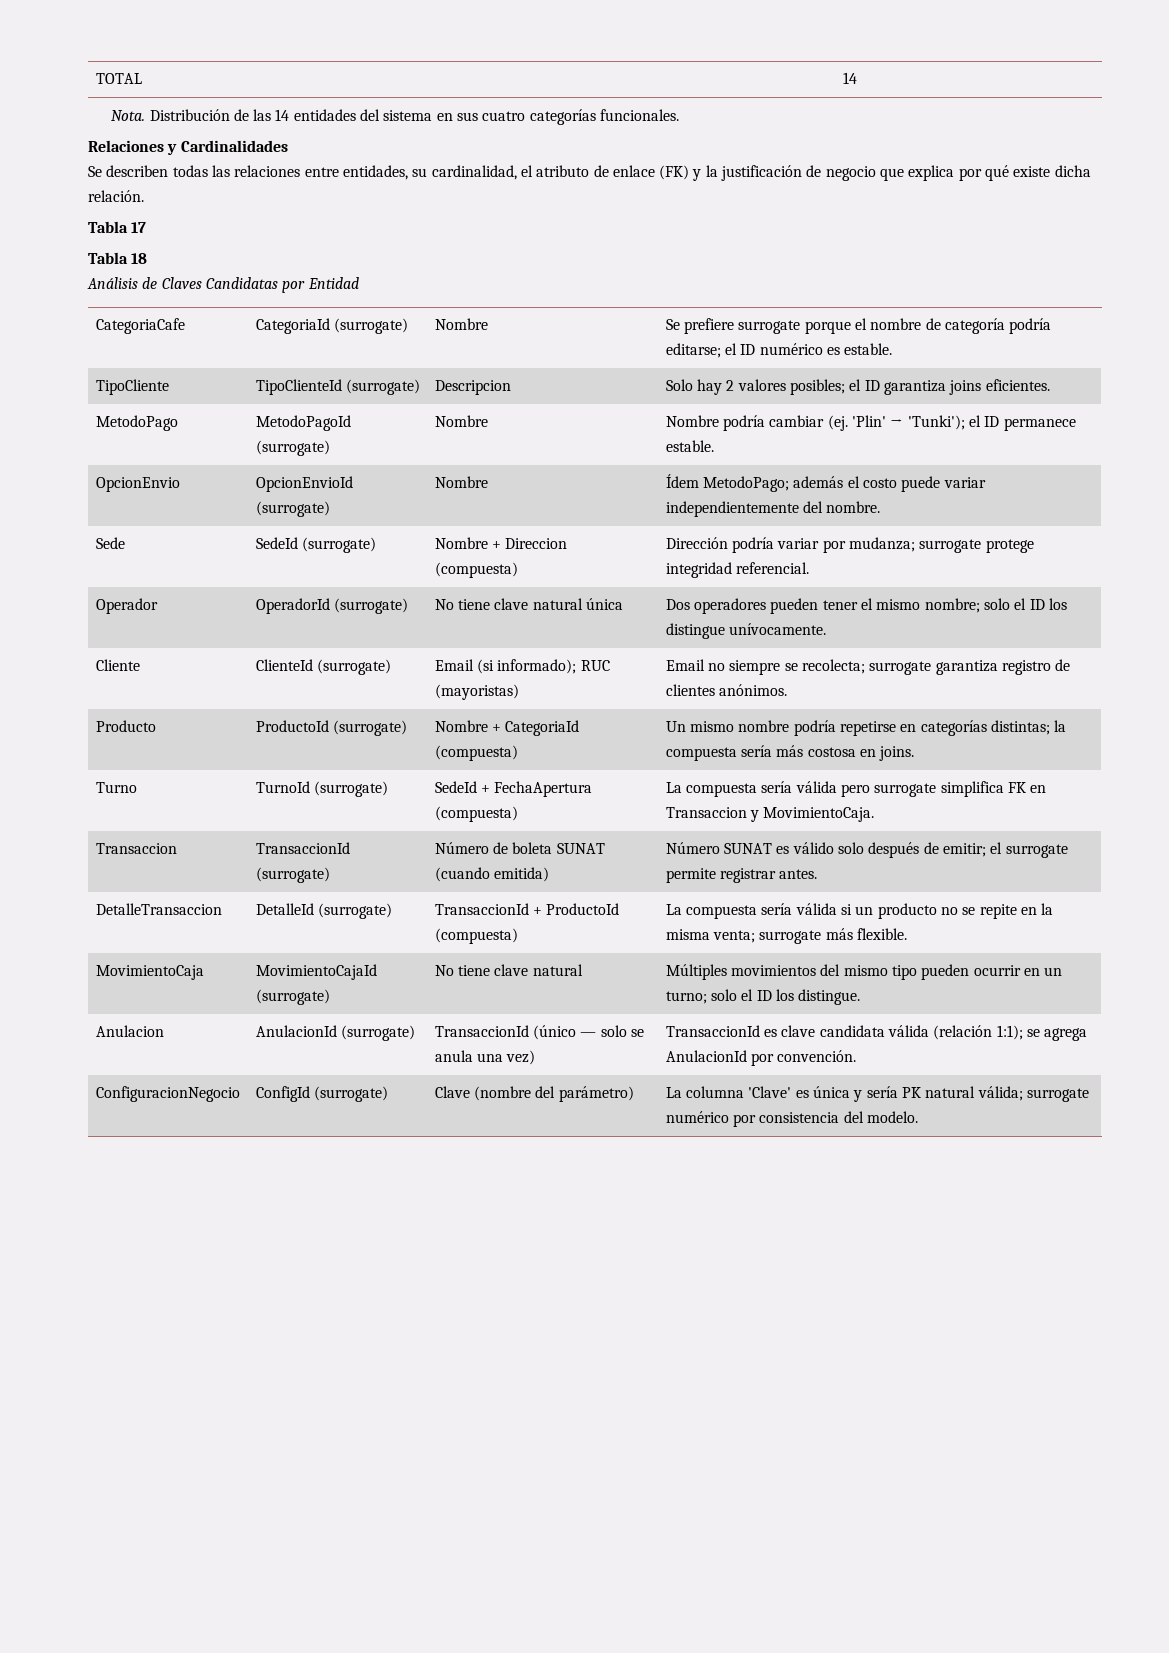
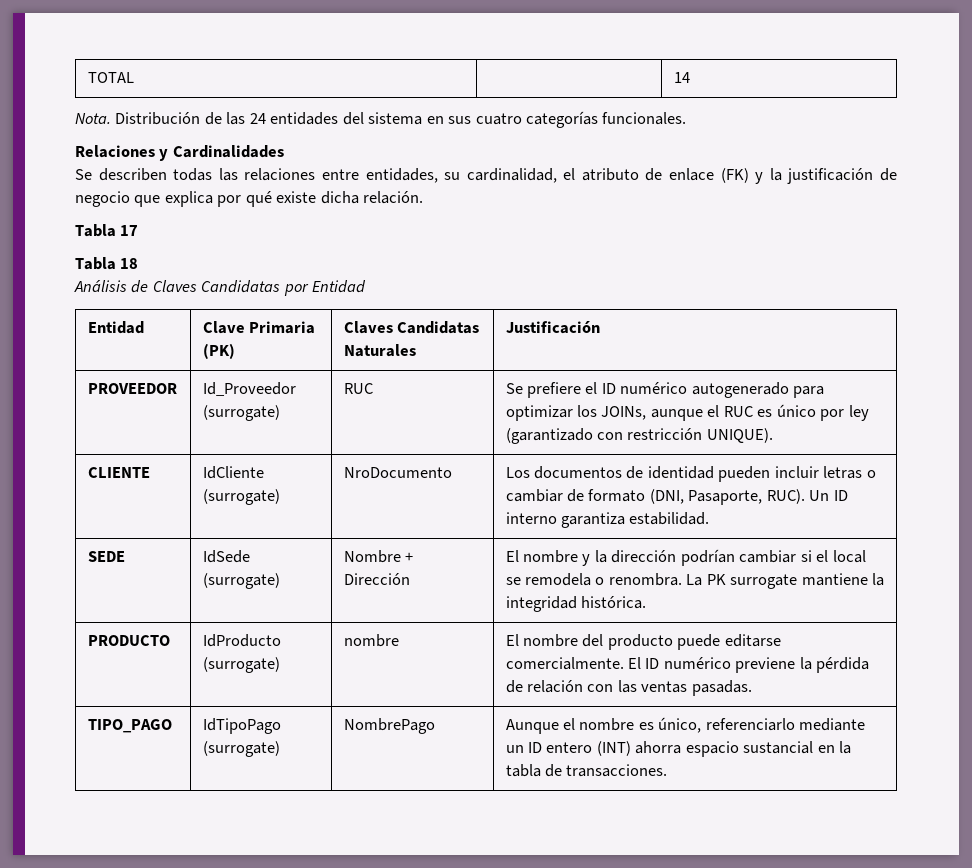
- Distribución de las 14 entidades del sistema en sus cuatro categorías funcionales.
+ Distribución de las 24 entidades del sistema en sus cuatro categorías funcionales.
- CategoriaCafe | CategoriaId (surrogate) | Nombre | Se prefiere surrogate porque el nombre de categoría podría editarse; el ID numérico es estable.
- TipoCliente | TipoClienteId (surrogate) | Descripcion | Solo hay 2 valores posibles; el ID garantiza joins eficientes.
- MetodoPago | MetodoPagoId (surrogate) | Nombre | Nombre podría cambiar (ej. 'Plin' → 'Tunki'); el ID permanece estable.
- OpcionEnvio | OpcionEnvioId (surrogate) | Nombre | Ídem MetodoPago; además el costo puede variar independientemente del nombre.
- Sede | SedeId (surrogate) | Nombre + Direccion (compuesta) | Dirección podría variar por mudanza; surrogate protege integridad referencial.
- Operador | OperadorId (surrogate) | No tiene clave natural única | Dos operadores pueden tener el mismo nombre; solo el ID los distingue unívocamente.
- Cliente | ClienteId (surrogate) | Email (si informado); RUC (mayoristas) | Email no siempre se recolecta; surrogate garantiza registro de clientes anónimos.
- Producto | ProductoId (surrogate) | Nombre + CategoriaId (compuesta) | Un mismo nombre podría repetirse en categorías distintas; la compuesta sería más costosa en joins.
- Turno | TurnoId (surrogate) | SedeId + FechaApertura (compuesta) | La compuesta sería válida pero surrogate simplifica FK en Transaccion y MovimientoCaja.
- Transaccion | TransaccionId (surrogate) | Número de boleta SUNAT (cuando emitida) | Número SUNAT es válido solo después de emitir; el surrogate permite registrar antes.
- DetalleTransaccion | DetalleId (surrogate) | TransaccionId + ProductoId (compuesta) | La compuesta sería válida si un producto no se repite en la misma venta; surrogate más flexible.
- MovimientoCaja | MovimientoCajaId (surrogate) | No tiene clave natural | Múltiples movimientos del mismo tipo pueden ocurrir en un turno; solo el ID los distingue.
- Anulacion | AnulacionId (surrogate) | TransaccionId (único — solo se anula una vez) | TransaccionId es clave candidata válida (relación 1:1); se agrega AnulacionId por convención.
- ConfiguracionNegocio | ConfigId (surrogate) | Clave (nombre del parámetro) | La columna 'Clave' es única y sería PK natural válida; surrogate numérico por consistencia del modelo.
+ Entidad | Clave Primaria (PK) | Claves Candidatas Naturales | Justificación
+ PROVEEDOR | Id_Proveedor (surrogate) | RUC | Se prefiere el ID numérico autogenerado para optimizar los JOINs, aunque el RUC es único por ley (garantizado con restricción UNIQUE).
+ CLIENTE | IdCliente (surrogate) | NroDocumento | Los documentos de identidad pueden incluir letras o cambiar de formato (DNI, Pasaporte, RUC). Un ID interno garantiza estabilidad.
+ SEDE | IdSede (surrogate) | Nombre + Dirección | El nombre y la dirección podrían cambiar si el local se remodela o renombra. La PK surrogate mantiene la integridad histórica.
+ PRODUCTO | IdProducto (surrogate) | nombre | El nombre del producto puede editarse comercialmente. El ID numérico previene la pérdida de relación con las ventas pasadas.
+ TIPO_PAGO | IdTipoPago (surrogate) | NombrePago | Aunque el nombre es único, referenciarlo mediante un ID entero (INT) ahorra espacio sustancial en la tabla de transacciones.

